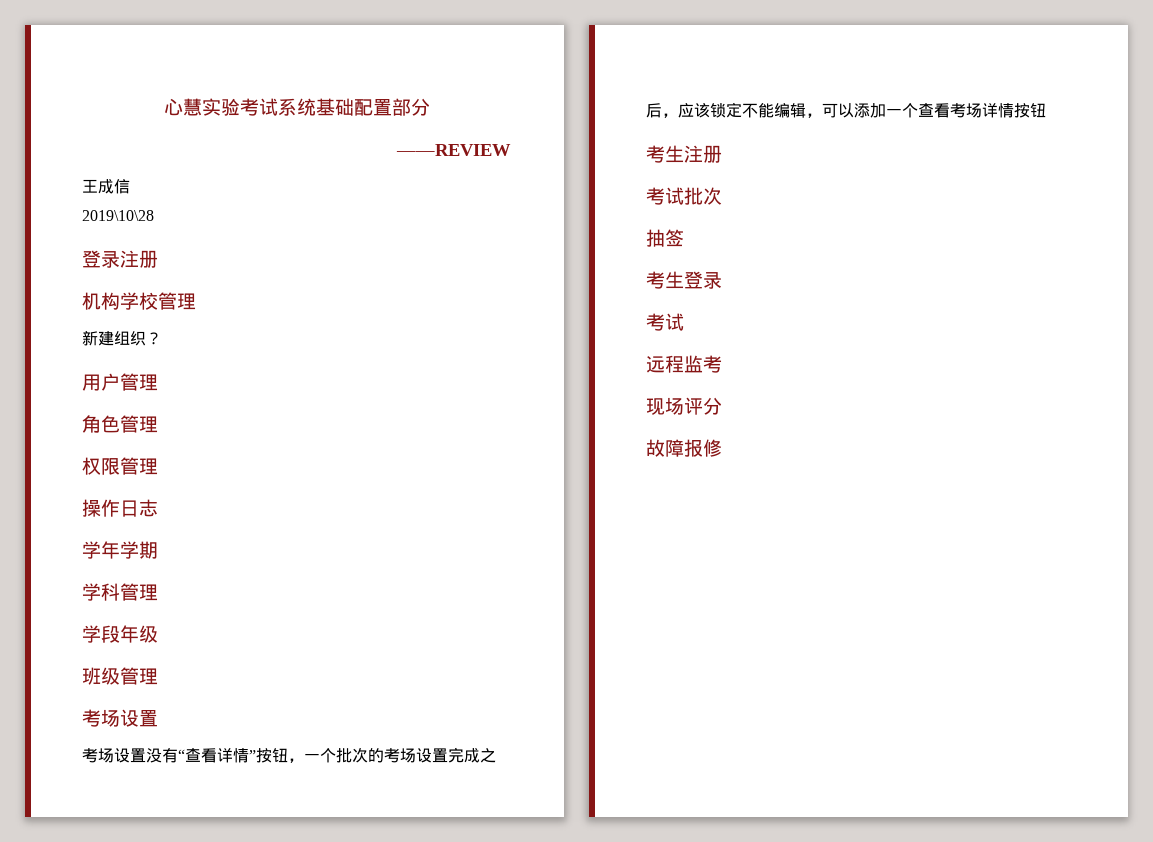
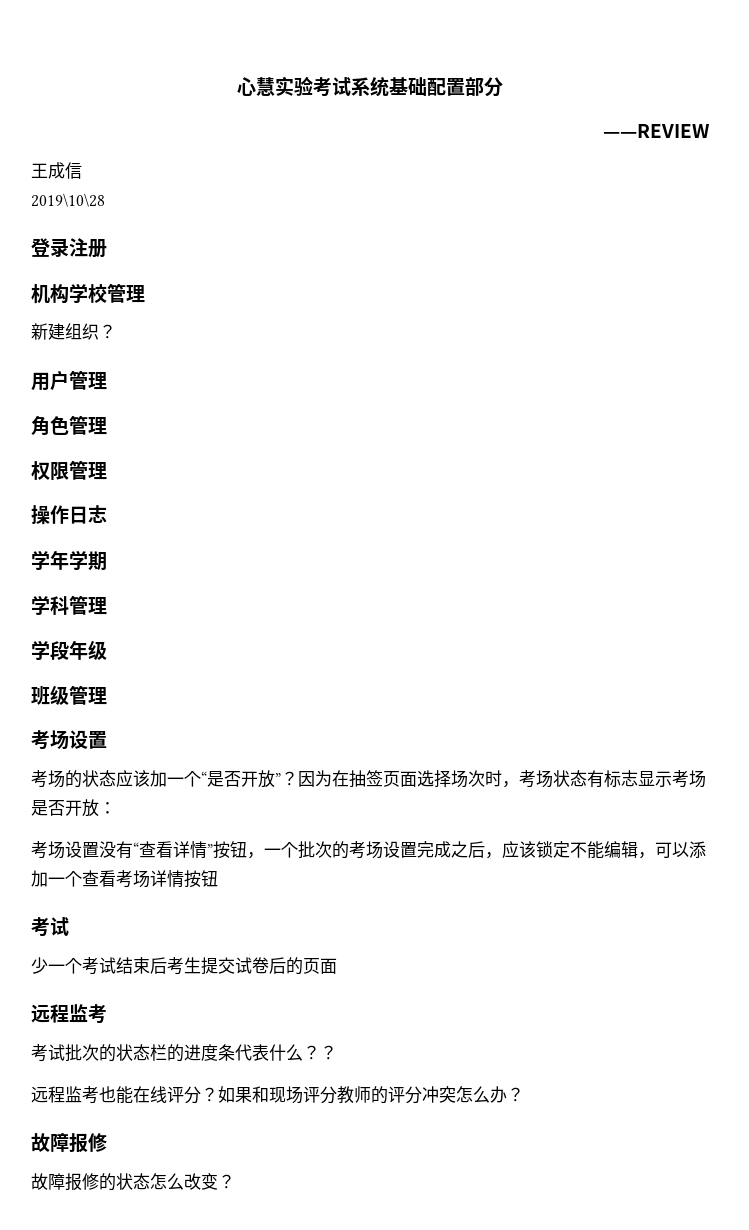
+ 考场的状态应该加一个“是否开放”？因为在抽签页面选择场次时，考场状态有标志显示考场是否开放：
  考场设置没有“查看详情”按钮，一个批次的考场设置完成之后，应该锁定不能编辑，可以添加一个查看考场详情按钮
- 考生注册
- 考试批次
- 抽签
- 考生登录
  考试
+ 少一个考试结束后考生提交试卷后的页面
  远程监考
- 现场评分
+ 考试批次的状态栏的进度条代表什么？？
+ 远程监考也能在线评分？如果和现场评分教师的评分冲突怎么办？
  故障报修
+ 故障报修的状态怎么改变？

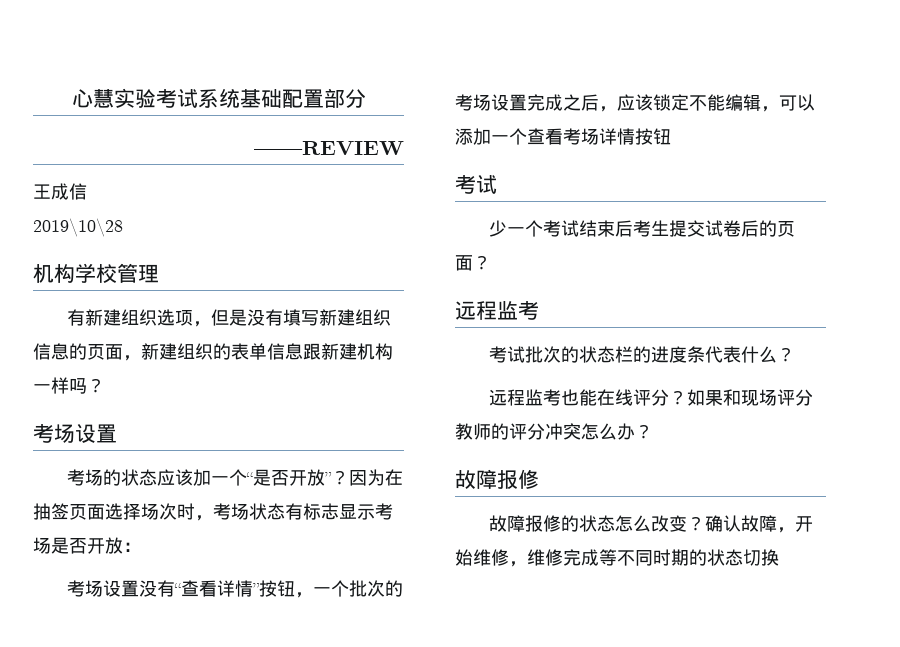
- 登录注册
- 新建组织？
- 用户管理
- 角色管理
- 权限管理
- 操作日志
- 学年学期
- 学科管理
- 学段年级
- 班级管理
+ 有新建组织选项，但是没有填写新建组织信息的页面，新建组织的表单信息跟新建机构一样吗？
- 少一个考试结束后考生提交试卷后的页面
+ 少一个考试结束后考生提交试卷后的页面？
- 考试批次的状态栏的进度条代表什么？？
+ 考试批次的状态栏的进度条代表什么？
+ 确认故障，开始维修，维修完成等不同时期的状态切换

